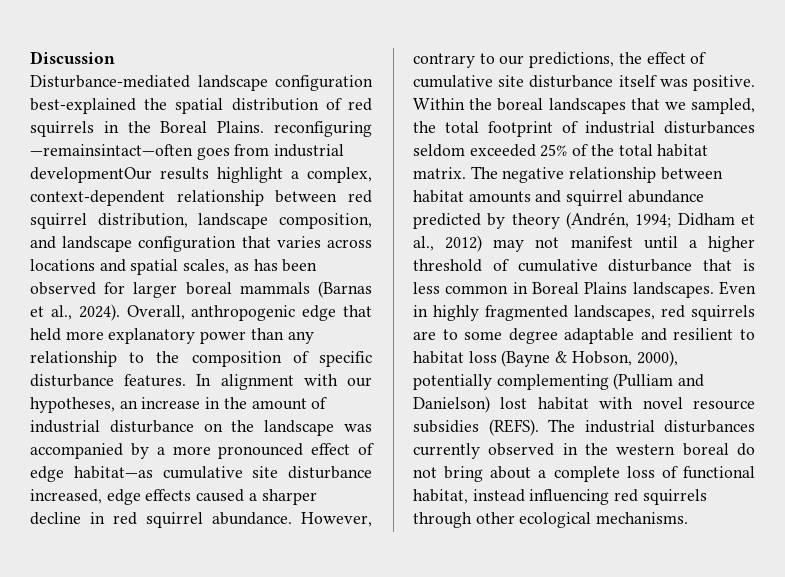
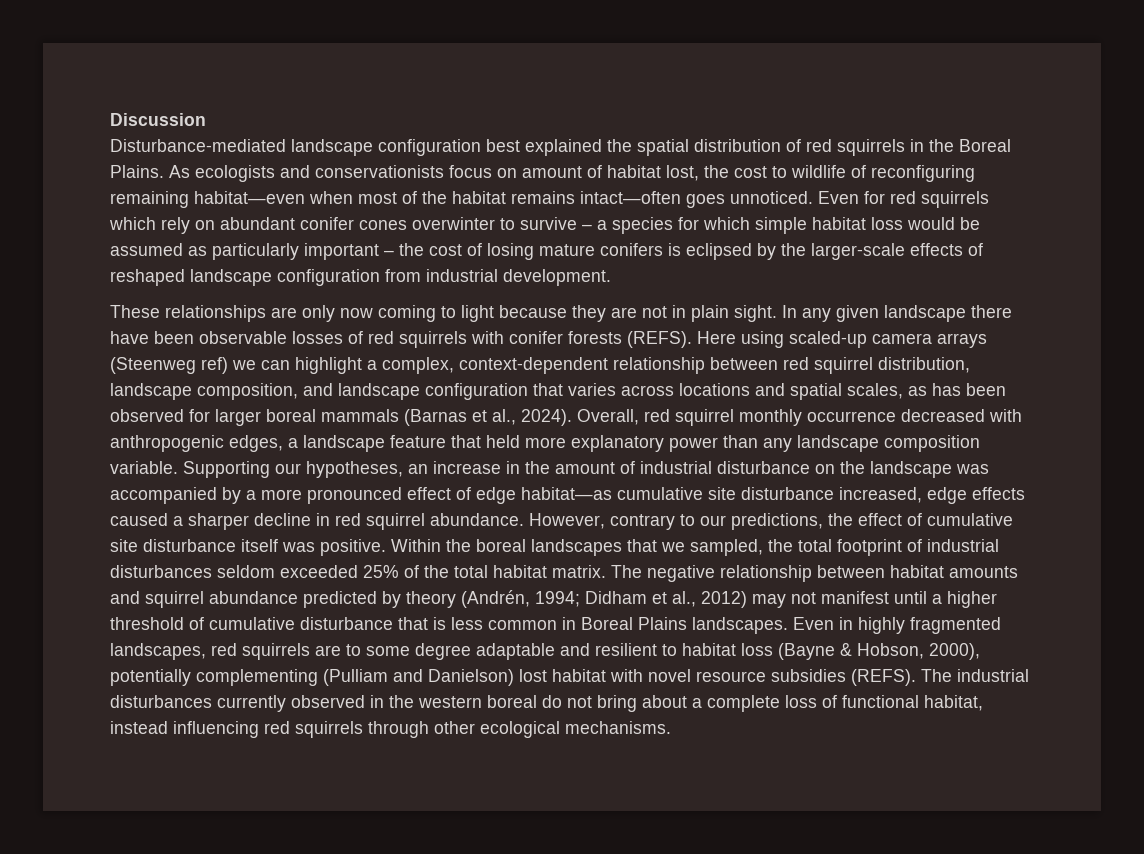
- Disturbance-mediated landscape configuration best-explained the spatial distribution of red squirrels in the Boreal Plains. reconfiguring —remainsintact—often goes from industrial developmentOur results highlight a complex, context-dependent relationship between red squirrel distribution, landscape composition, and landscape configuration that varies across locations and spatial scales, as has been observed for larger boreal mammals (Barnas et al., 2024).
+ Disturbance-mediated landscape configuration best explained the spatial distribution of red squirrels in the Boreal Plains. As ecologists and conservationists focus on amount of habitat lost, the cost to wildlife of reconfiguring remaining habitat—even when most of the habitat remains intact—often goes unnoticed. Even for red squirrels which rely on abundant conifer cones overwinter to survive – a species for which simple habitat loss would be assumed as particularly important – the cost of losing mature conifers is eclipsed by the larger-scale effects of reshaped landscape configuration from industrial development.
+ These relationships are only now coming to light because they are not in plain sight. In any given landscape there have been observable losses of red squirrels with conifer forests (REFS). Here using scaled-up camera arrays (Steenweg ref) we can highlight a complex, context-dependent relationship between red squirrel distribution, landscape composition, and landscape configuration that varies across locations and spatial scales, as has been observed for larger boreal mammals (Barnas et al., 2024).
- Overall, anthropogenic edge that held more explanatory power than any relationship to the composition of specific disturbance features. In alignment with our hypotheses, an increase in the amount of industrial disturbance on the landscape was accompanied by a more pronounced effect of edge habitat—as cumulative site disturbance increased, edge effects caused a sharper decline in red squirrel abundance.
+ Overall, red squirrel monthly occurrence decreased with anthropogenic edges, a landscape feature that held more explanatory power than any landscape composition variable. Supporting our hypotheses, an increase in the amount of industrial disturbance on the landscape was accompanied by a more pronounced effect of edge habitat—as cumulative site disturbance increased, edge effects caused a sharper decline in red squirrel abundance.

